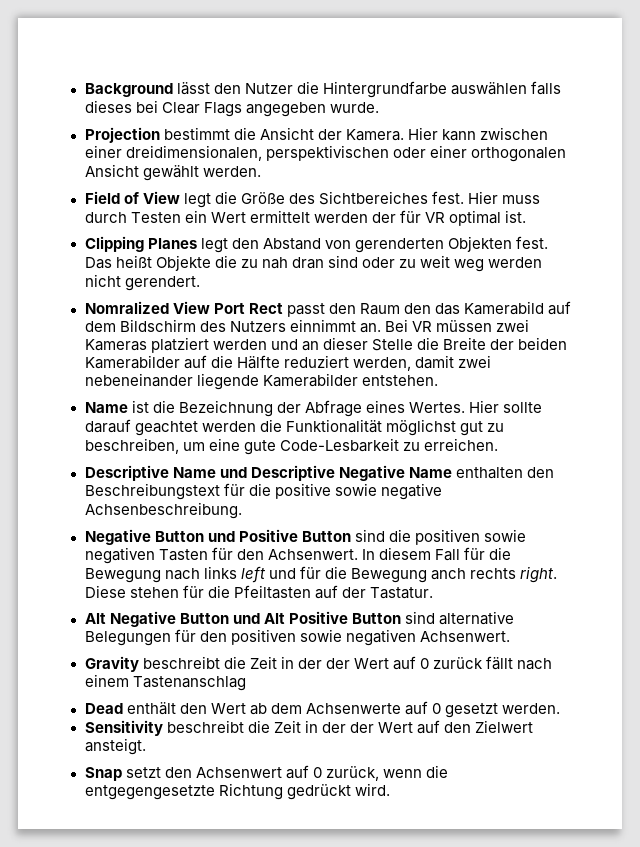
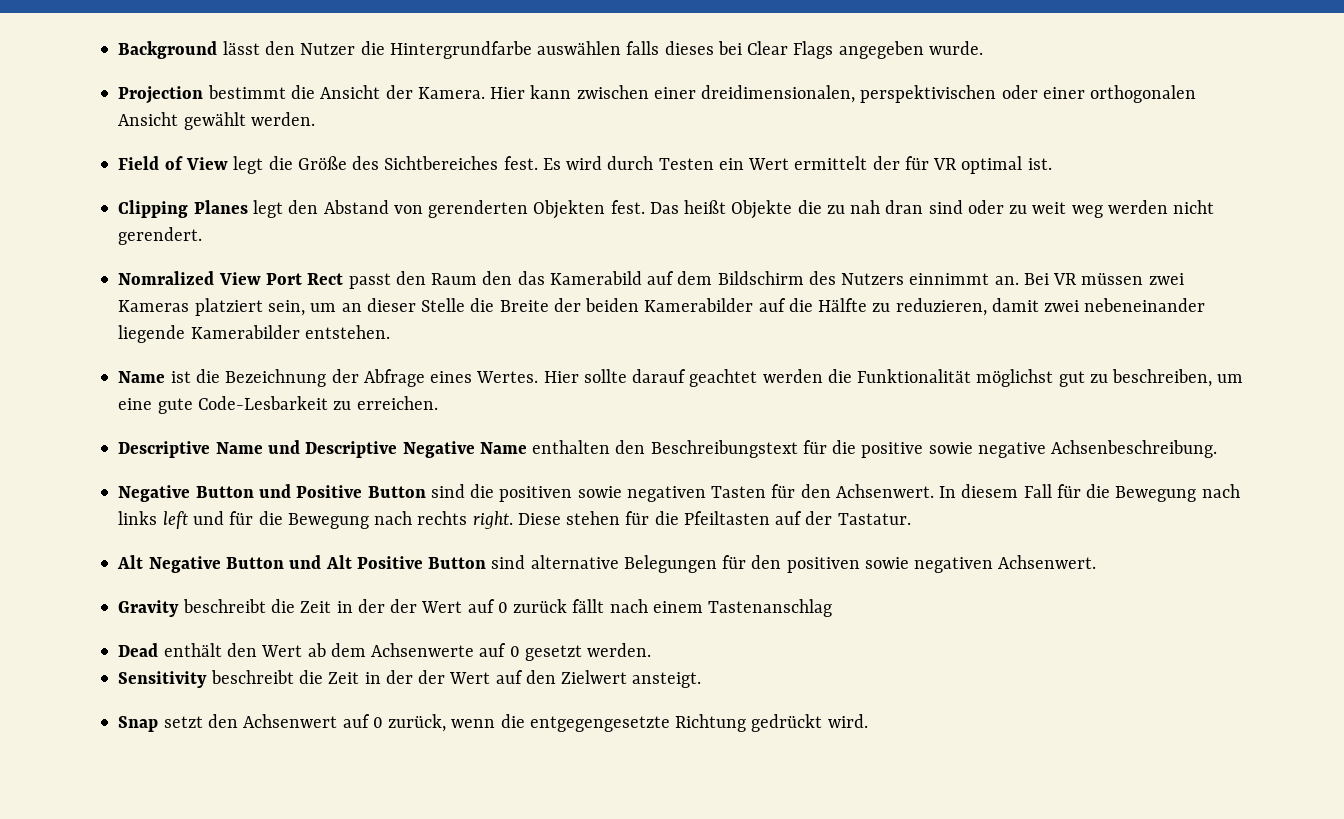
- Hier muss durch Testen ein Wert ermittelt werden der für VR optimal ist.
+ Es wird durch Testen ein Wert ermittelt der für VR optimal ist.
- Bei VR müssen zwei Kameras platziert werden und an dieser Stelle die Breite der beiden Kamerabilder auf die Hälfte reduziert werden, damit zwei nebeneinander liegende Kamerabilder entstehen.
+ Bei VR müssen zwei Kameras platziert sein, um an dieser Stelle die Breite der beiden Kamerabilder auf die Hälfte zu reduzieren, damit zwei nebeneinander liegende Kamerabilder entstehen.
- In diesem Fall für die Bewegung nach links left und für die Bewegung anch rechts right.
+ In diesem Fall für die Bewegung nach links left und für die Bewegung nach rechts right.

